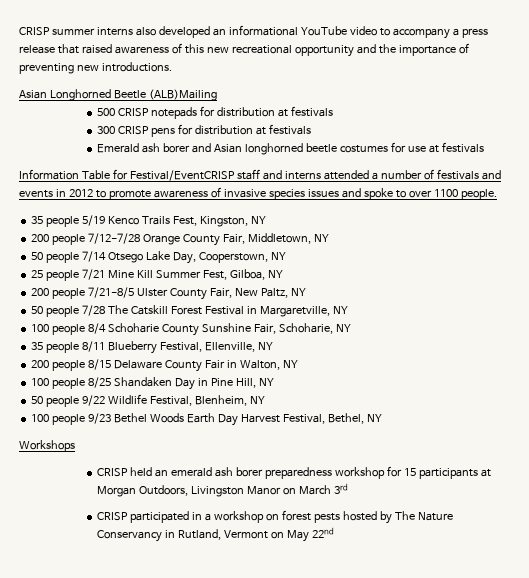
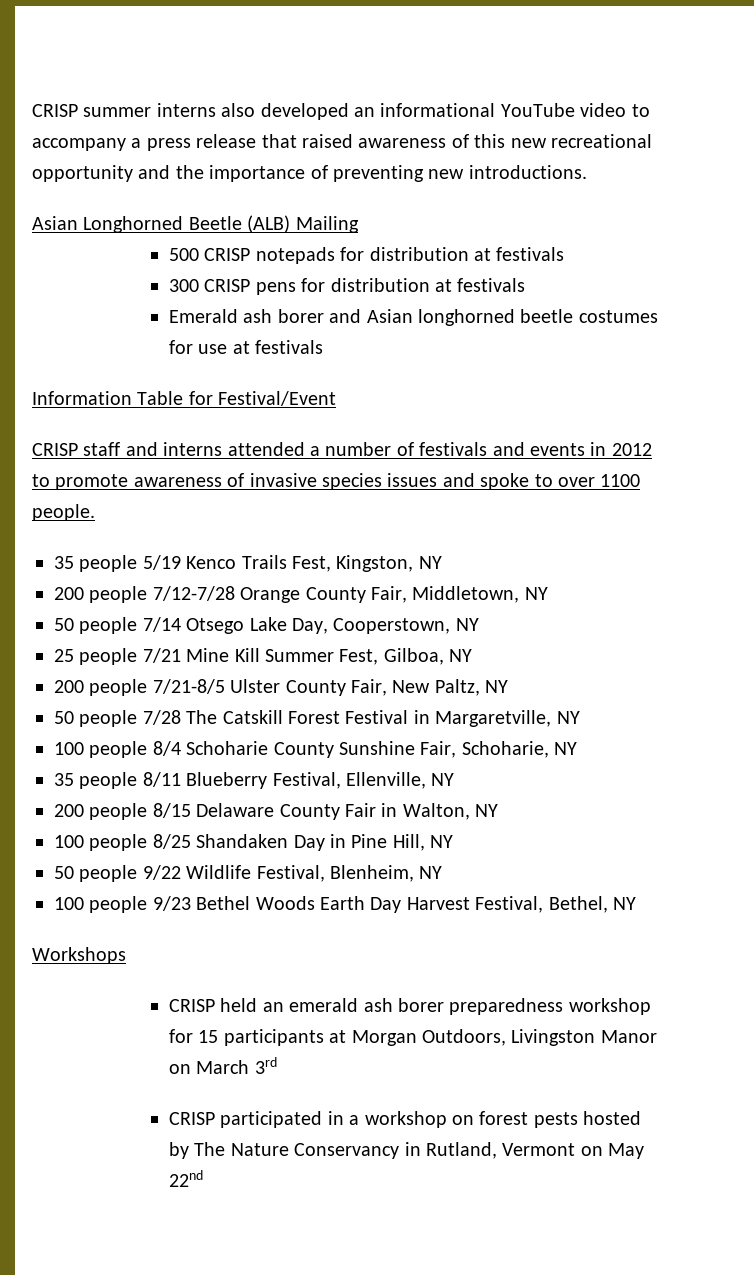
- Asian Longhorned Beetle (ALB)Mailing
+ Asian Longhorned Beetle (ALB) Mailing
- Information Table for Festival/EventCRISP staff and interns attended a number of festivals and events in 2012 to promote awareness of invasive species issues and spoke to over 1100 people.
+ Information Table for Festival/Event
+ CRISP staff and interns attended a number of festivals and events in 2012 to promote awareness of invasive species issues and spoke to over 1100 people.

